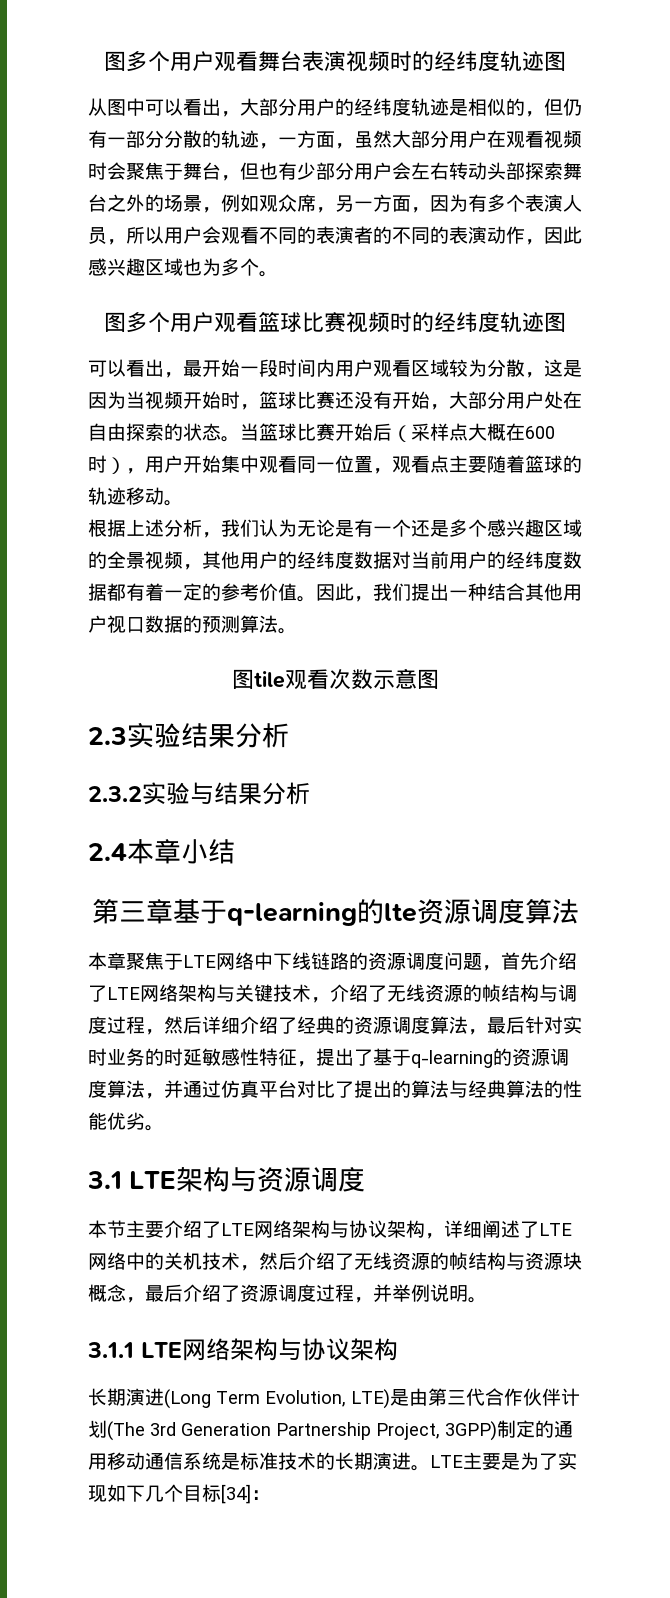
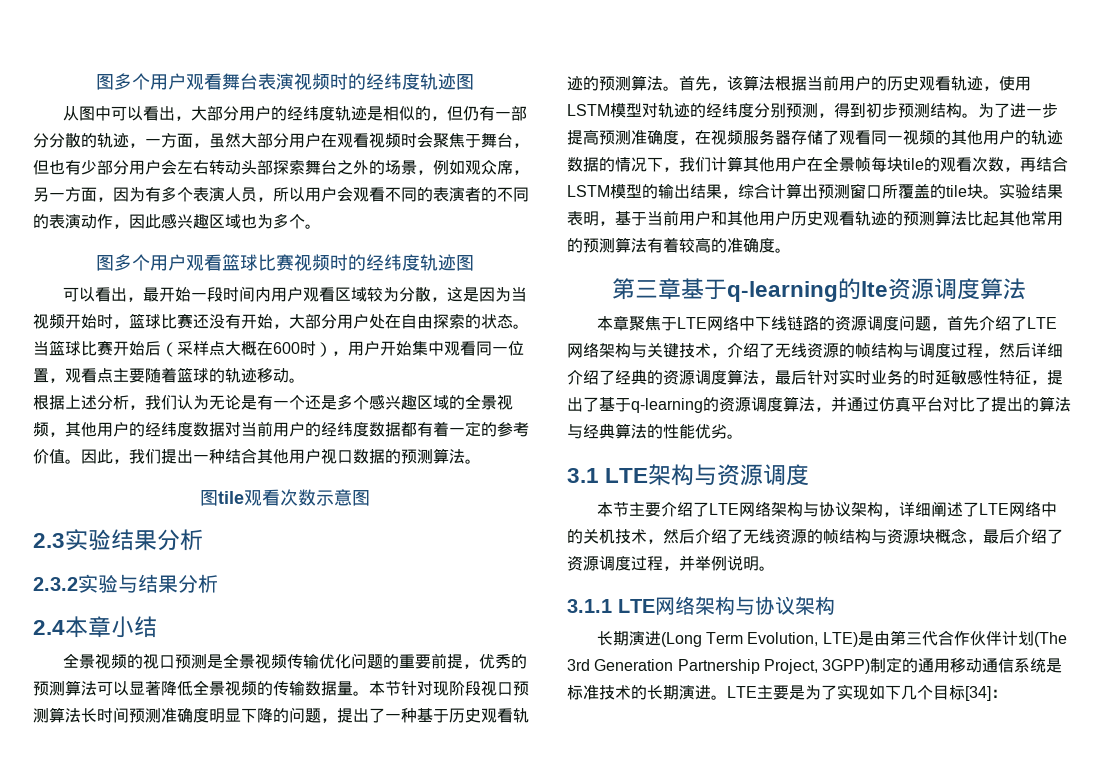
+ 全景视频的视口预测是全景视频传输优化问题的重要前提，优秀的预测算法可以显著降低全景视频的传输数据量。本节针对现阶段视口预测算法长时间预测准确度明显下降的问题，提出了一种基于历史观看轨迹的预测算法。首先，该算法根据当前用户的历史观看轨迹，使用LSTM模型对轨迹的经纬度分别预测，得到初步预测结构。为了进一步提高预测准确度，在视频服务器存储了观看同一视频的其他用户的轨迹数据的情况下，我们计算其他用户在全景帧每块tile的观看次数，再结合LSTM模型的输出结果，综合计算出预测窗口所覆盖的tile块。实验结果表明，基于当前用户和其他用户历史观看轨迹的预测算法比起其他常用的预测算法有着较高的准确度。

